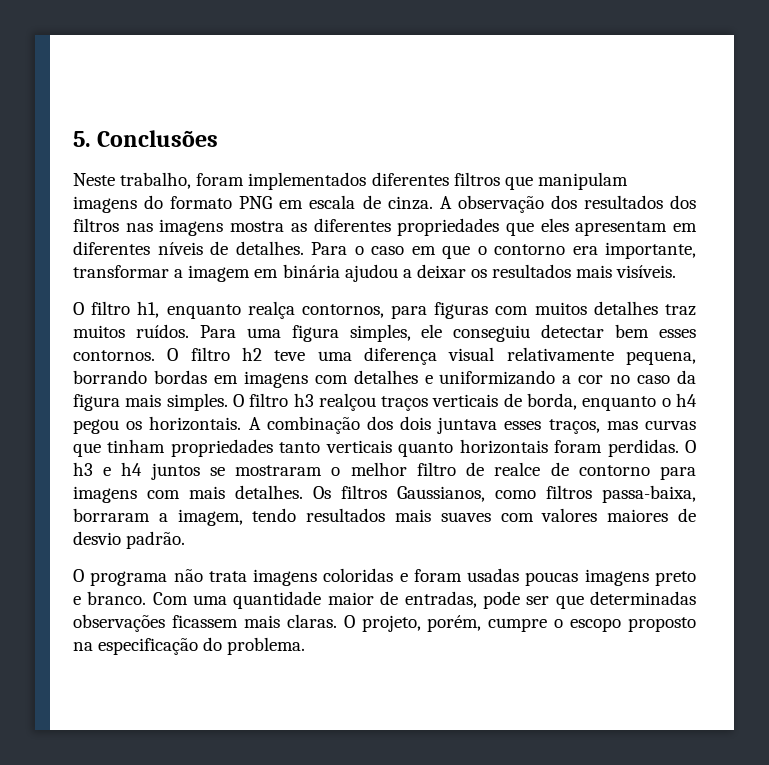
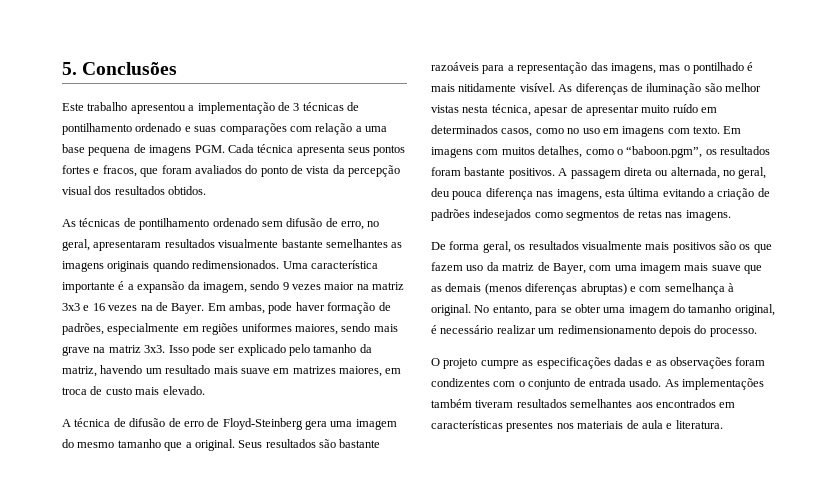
- Neste trabalho, foram implementados diferentes filtros que manipulam imagens do formato PNG em escala de cinza. A observação dos resultados dos filtros nas imagens mostra as diferentes propriedades que eles apresentam em diferentes níveis de detalhes. Para o caso em que o contorno era importante, transformar a imagem em binária ajudou a deixar os resultados mais visíveis.
- O filtro h1, enquanto realça contornos, para figuras com muitos detalhes traz muitos ruídos. Para uma figura simples, ele conseguiu detectar bem esses contornos. O filtro h2 teve uma diferença visual relativamente pequena, borrando bordas em imagens com detalhes e uniformizando a cor no caso da figura mais simples. O filtro h3 realçou traços verticais de borda, enquanto o h4 pegou os horizontais. A combinação dos dois juntava esses traços, mas curvas que tinham propriedades tanto verticais quanto horizontais foram perdidas. O h3 e h4 juntos se mostraram o melhor filtro de realce de contorno para imagens com mais detalhes. Os filtros Gaussianos, como filtros passa-baixa, borraram a imagem, tendo resultados mais suaves com valores maiores de desvio padrão.
- O programa não trata imagens coloridas e foram usadas poucas imagens preto e branco. Com uma quantidade maior de entradas, pode ser que determinadas observações ficassem mais claras. O projeto, porém, cumpre o escopo proposto na especificação do problema.
+ Este trabalho apresentou a implementação de 3 técnicas de pontilhamento ordenado e suas comparações com relação a uma base pequena de imagens PGM. Cada técnica apresenta seus pontos fortes e fracos, que foram avaliados do ponto de vista da percepção visual dos resultados obtidos.
+ As técnicas de pontilhamento ordenado sem difusão de erro, no geral, apresentaram resultados visualmente bastante semelhantes as imagens originais quando redimensionados. Uma característica importante é a expansão da imagem, sendo 9 vezes maior na matriz 3x3 e 16 vezes na de Bayer. Em ambas, pode haver formação de padrões, especialmente em regiões uniformes maiores, sendo mais grave na matriz 3x3. Isso pode ser explicado pelo tamanho da matriz, havendo um resultado mais suave em matrizes maiores, em troca de custo mais elevado.
+ A técnica de difusão de erro de Floyd-Steinberg gera uma imagem do mesmo tamanho que a original. Seus resultados são bastante razoáveis para a representação das imagens, mas o pontilhado é mais nitidamente visível. As diferenças de iluminação são melhor vistas nesta técnica, apesar de apresentar muito ruído em determinados casos, como no uso em imagens com texto. Em imagens com muitos detalhes, como o “baboon.pgm”, os resultados foram bastante positivos. A passagem direta ou alternada, no geral, deu pouca diferença nas imagens, esta última evitando a criação de padrões indesejados como segmentos de retas nas imagens.
+ De forma geral, os resultados visualmente mais positivos são os que fazem uso da matriz de Bayer, com uma imagem mais suave que as demais (menos diferenças abruptas) e com semelhança à original. No entanto, para se obter uma imagem do tamanho original, é necessário realizar um redimensionamento depois do processo.
+ O projeto cumpre as especificações dadas e as observações foram condizentes com o conjunto de entrada usado. As implementações também tiveram resultados semelhantes aos encontrados em características presentes nos materiais de aula e literatura.

